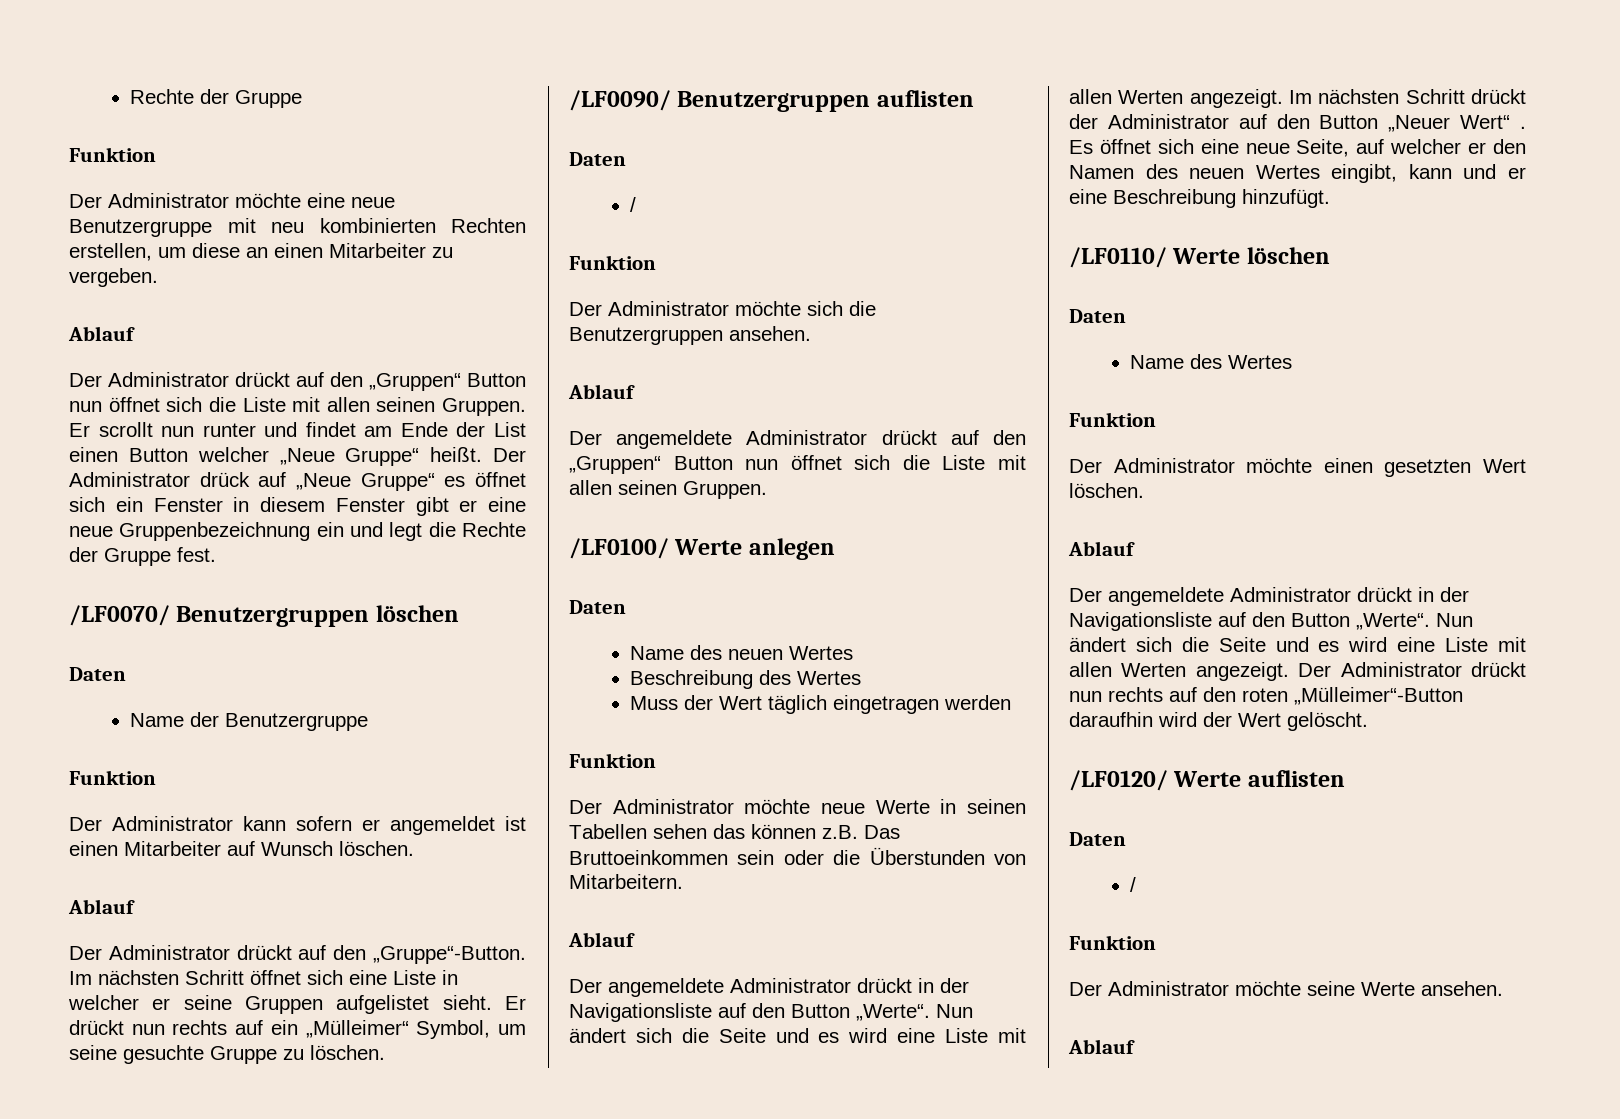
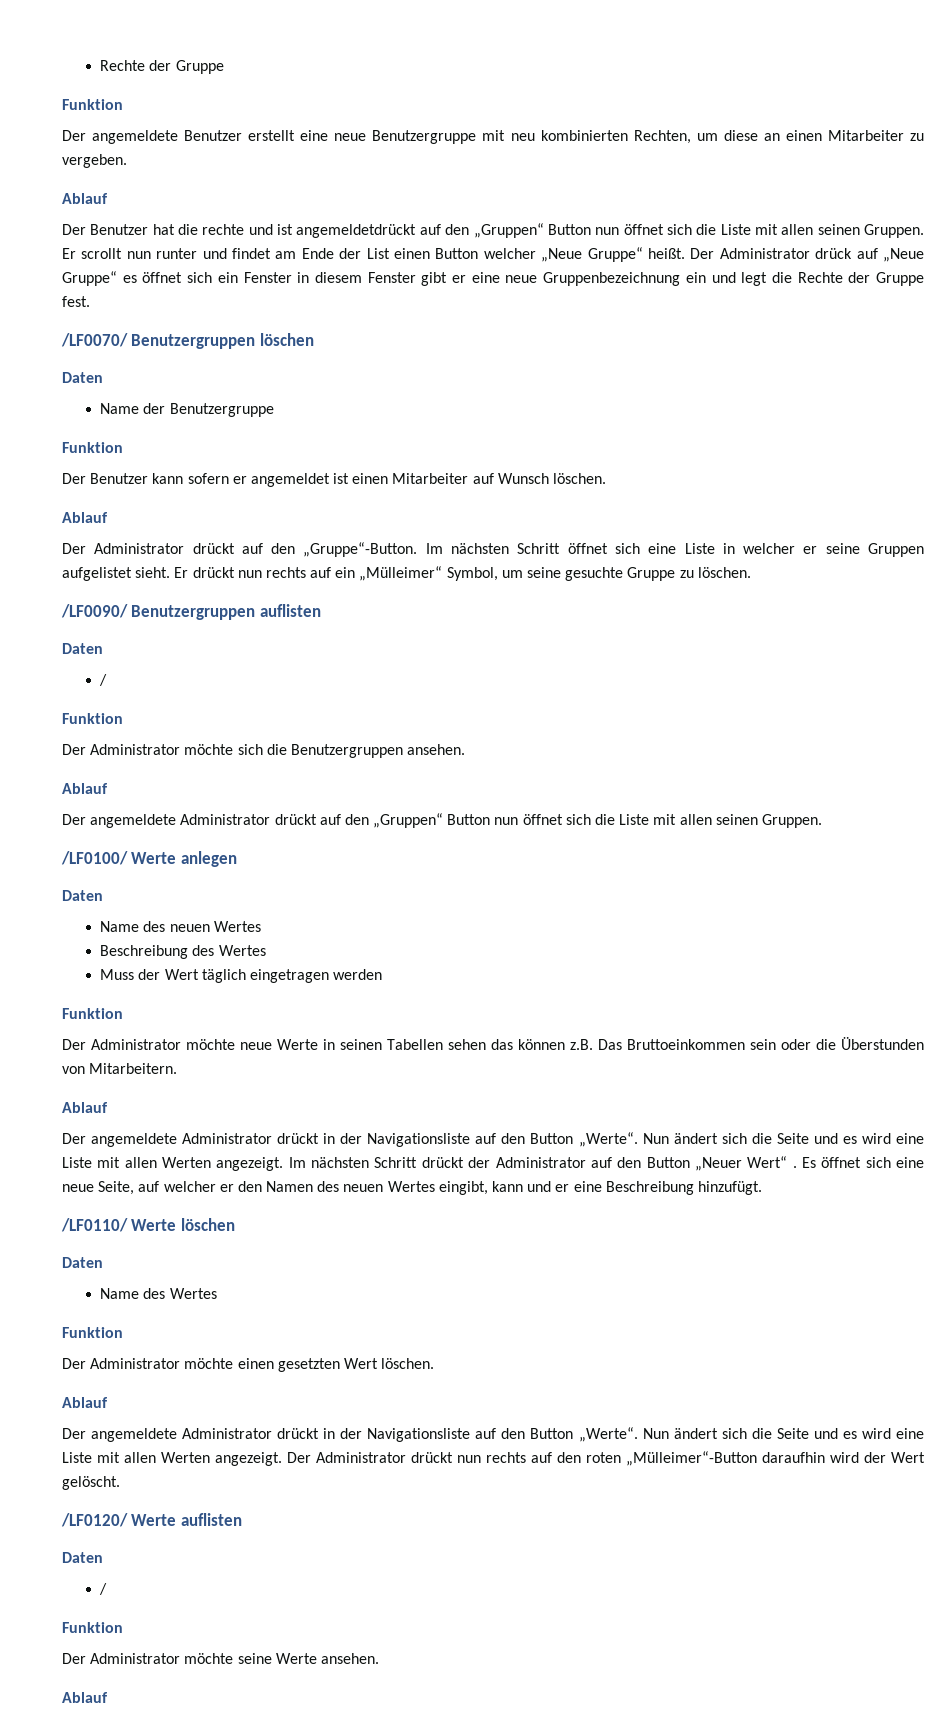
- Der Administrator möchte eine neue Benutzergruppe mit neu kombinierten Rechten erstellen, um diese an einen Mitarbeiter zu vergeben.
+ Der angemeldete Benutzer erstellt eine neue Benutzergruppe mit neu kombinierten Rechten, um diese an einen Mitarbeiter zu vergeben.
- Der Administrator drückt auf den „Gruppen“ Button nun öffnet sich die Liste mit allen seinen Gruppen.
+ Der Benutzer hat die rechte und ist angemeldetdrückt auf den „Gruppen“ Button nun öffnet sich die Liste mit allen seinen Gruppen.
- Der Administrator kann sofern er angemeldet ist einen Mitarbeiter auf Wunsch löschen.
+ Der Benutzer kann sofern er angemeldet ist einen Mitarbeiter auf Wunsch löschen.

